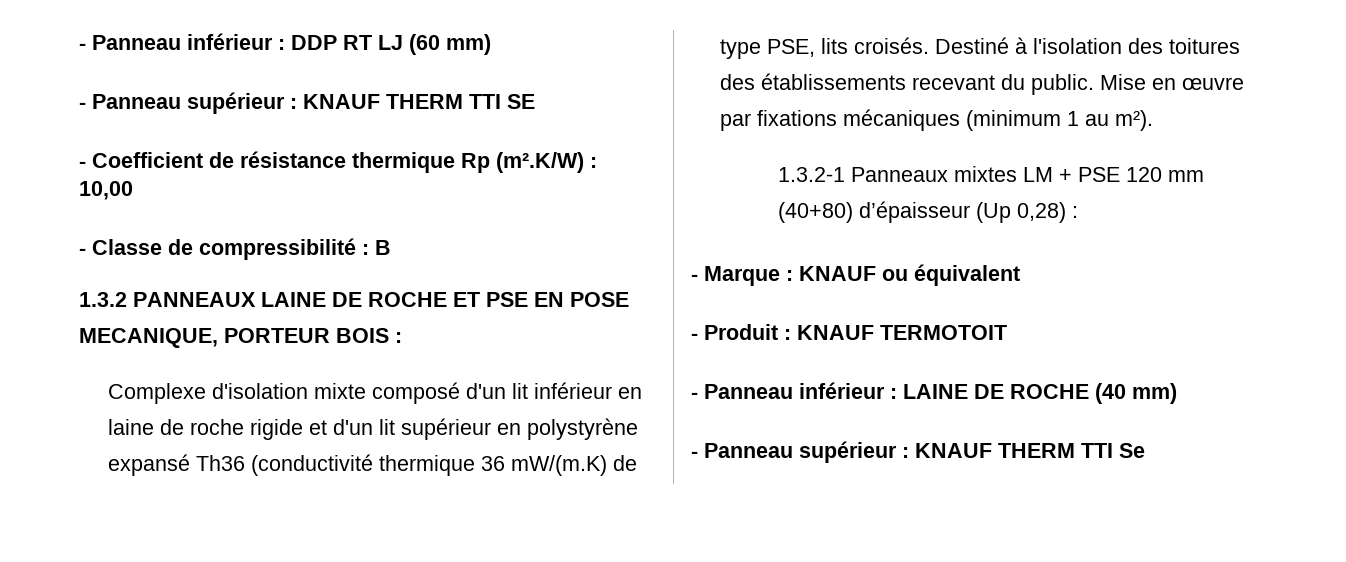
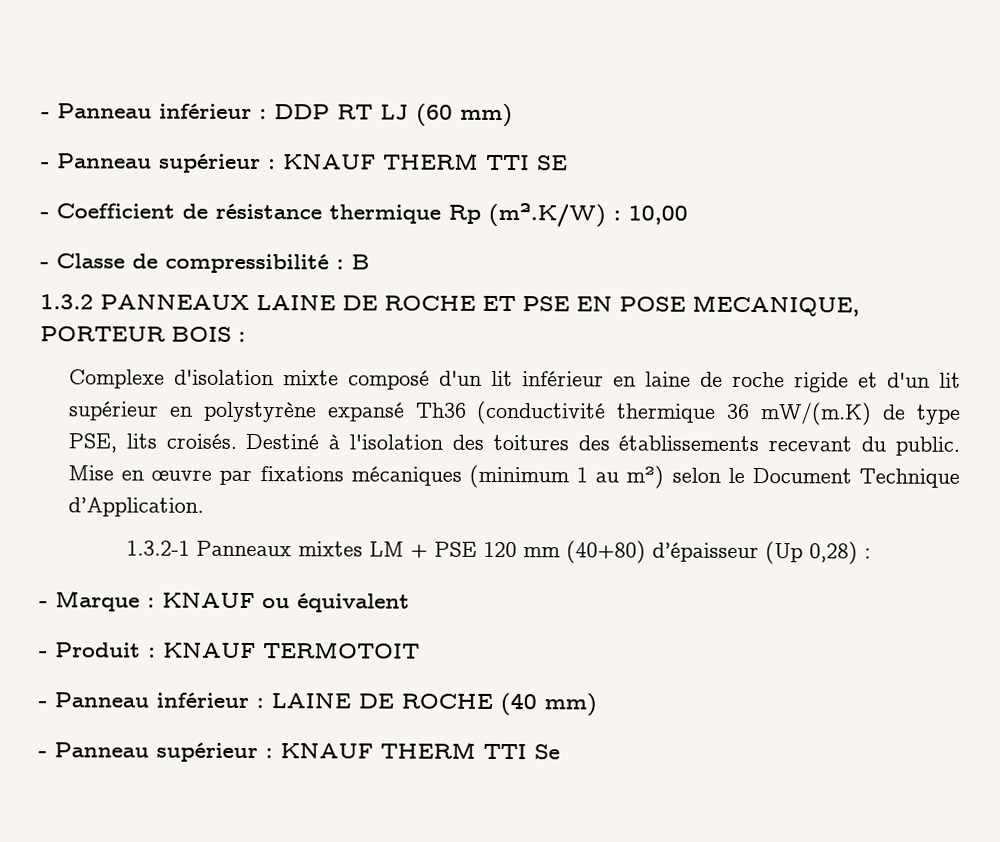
- Mise en œuvre par fixations mécaniques (minimum 1 au m²).
+ Mise en œuvre par fixations mécaniques (minimum 1 au m²) selon le Document Technique d’Application.

